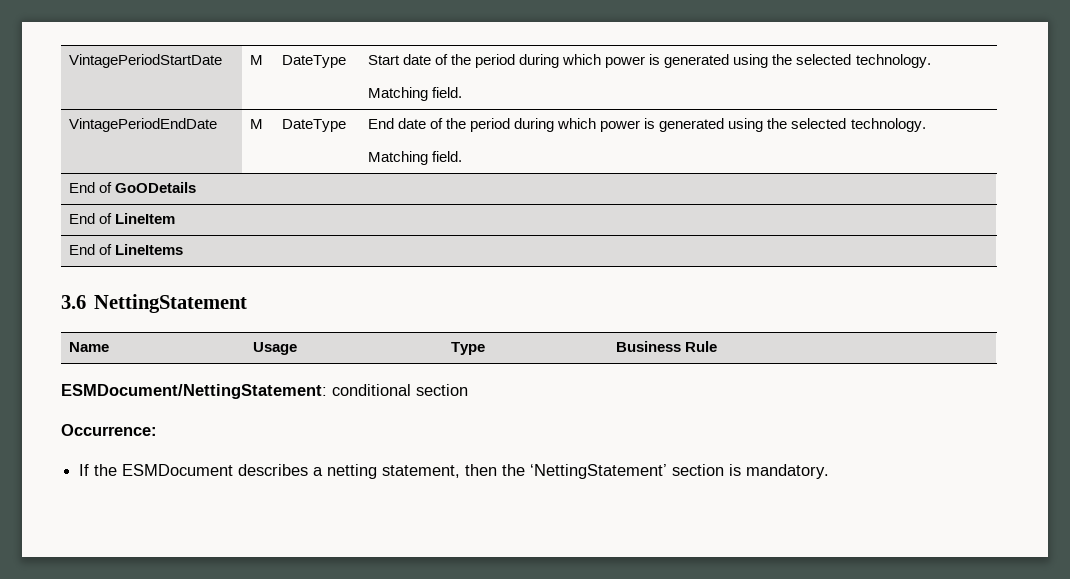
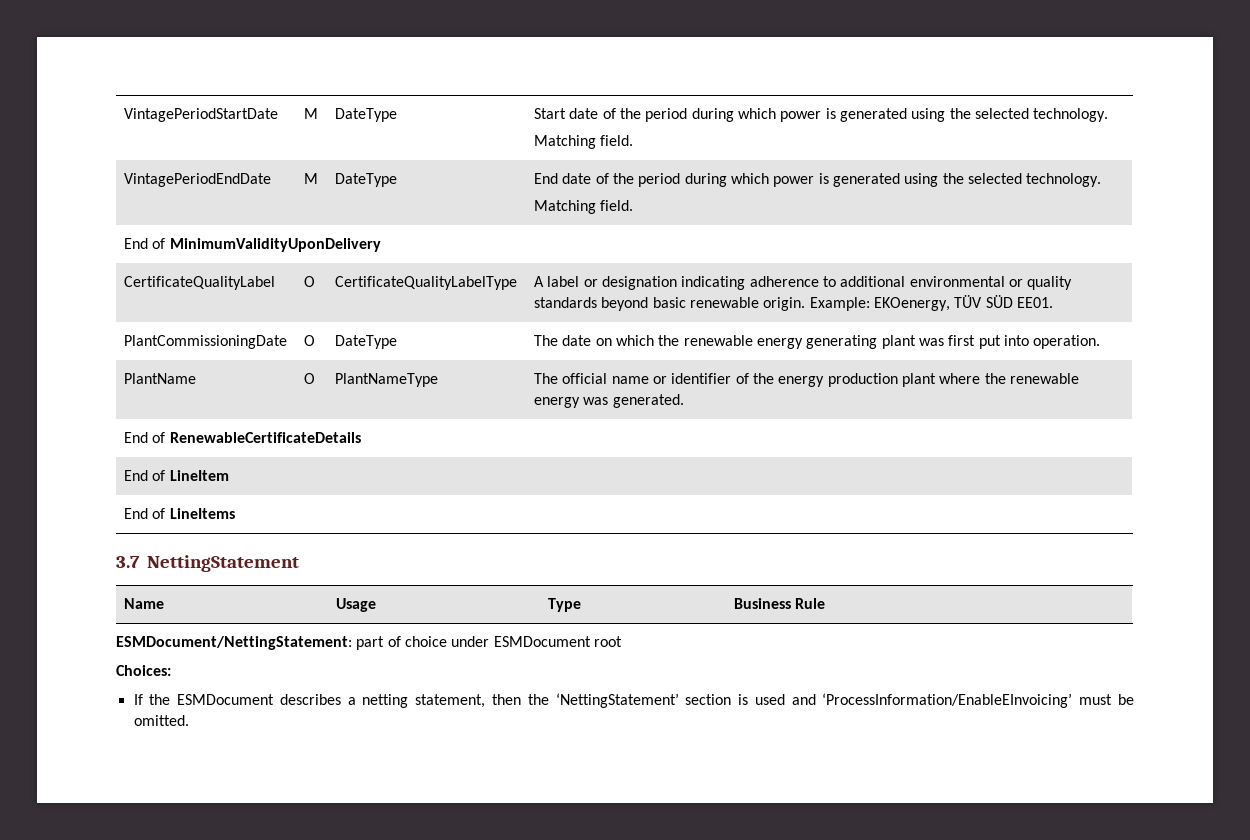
- End of GoODetails
+ End of MinimumValidityUponDelivery
+ CertificateQualityLabel | O | CertificateQualityLabelType | A label or designation indicating adherence to additional environmental or quality standards beyond basic renewable origin. Example: EKOenergy, TÜV SÜD EE01.
+ PlantCommissioningDate | O | DateType | The date on which the renewable energy generating plant was first put into operation.
+ PlantName | O | PlantNameType | The official name or identifier of the energy production plant where the renewable energy was generated.
+ End of RenewableCertificateDetails
- 3.6 NettingStatement
+ 3.7 NettingStatement
- ESMDocument/NettingStatement: conditional section
- Occurrence:
+ ESMDocument/NettingStatement: part of choice under ESMDocument root
+ Choices:
- If the ESMDocument describes a netting statement, then the ‘NettingStatement’ section is mandatory.
+ If the ESMDocument describes a netting statement, then the ‘NettingStatement’ section is used and ‘ProcessInformation/EnableEInvoicing’ must be omitted.

